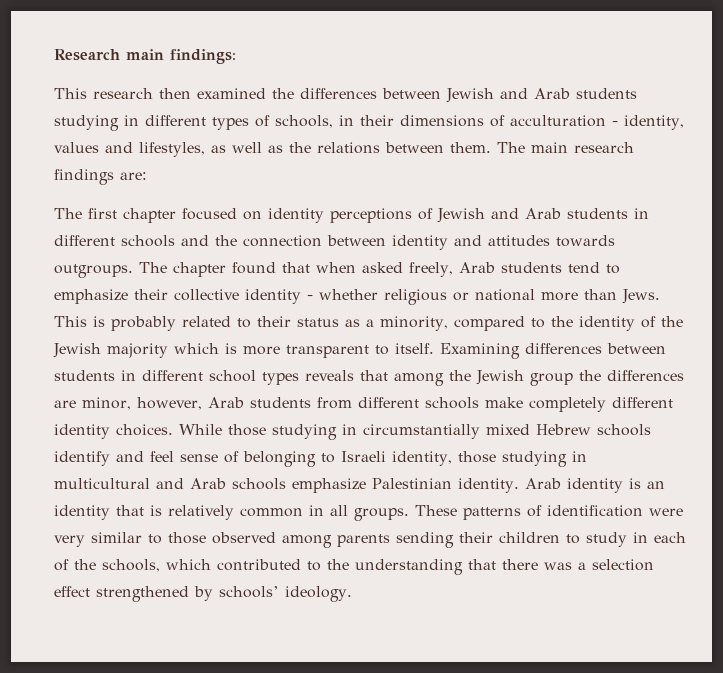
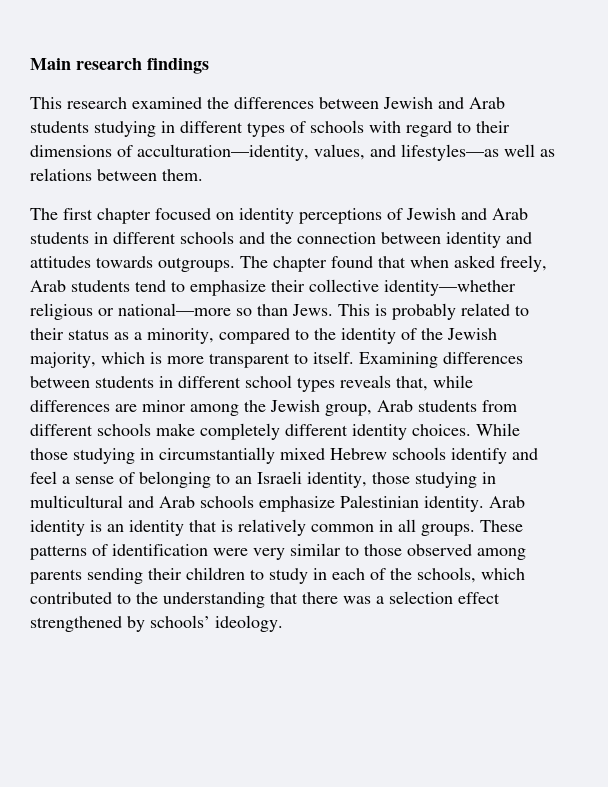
- Research main findings:
+ Main research findings
- This research then examined the differences between Jewish and Arab students studying in different types of schools, in their dimensions of acculturation - identity, values and lifestyles, as well as the relations between them. The main research findings are:
+ This research examined the differences between Jewish and Arab students studying in different types of schools with regard to their dimensions of acculturation—identity, values, and lifestyles—as well as relations between them.
- The chapter found that when asked freely, Arab students tend to emphasize their collective identity - whether religious or national more than Jews.
+ The chapter found that when asked freely, Arab students tend to emphasize their collective identity—whether religious or national—more so than Jews.
- This is probably related to their status as a minority, compared to the identity of the Jewish majority which is more transparent to itself.
+ This is probably related to their status as a minority, compared to the identity of the Jewish majority, which is more transparent to itself.
- Examining differences between students in different school types reveals that among the Jewish group the differences are minor, however, Arab students from different schools make completely different identity choices.
+ Examining differences between students in different school types reveals that, while differences are minor among the Jewish group, Arab students from different schools make completely different identity choices.
- While those studying in circumstantially mixed Hebrew schools identify and feel sense of belonging to Israeli identity, those studying in multicultural and Arab schools emphasize Palestinian identity.
+ While those studying in circumstantially mixed Hebrew schools identify and feel a sense of belonging to an Israeli identity, those studying in multicultural and Arab schools emphasize Palestinian identity.

